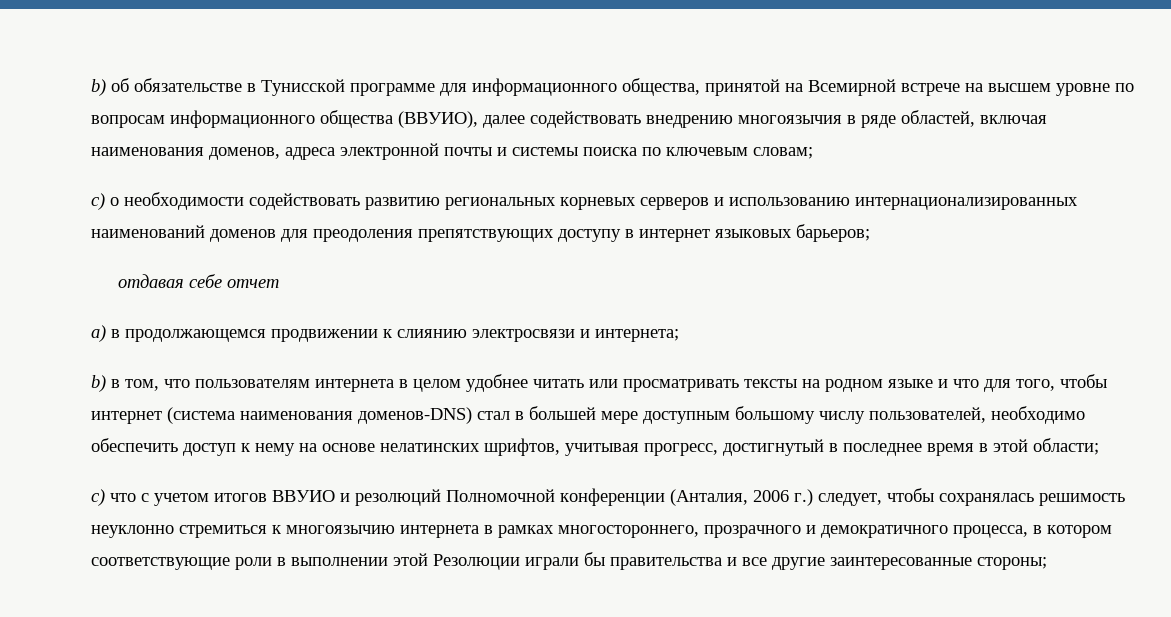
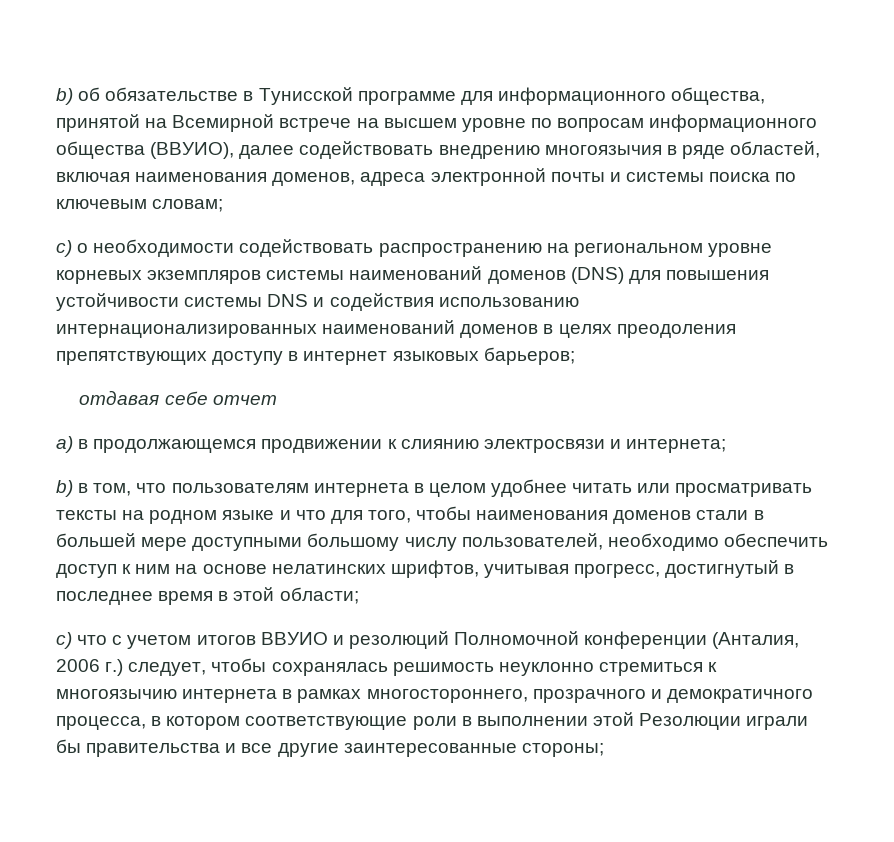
- c) о необходимости содействовать развитию региональных корневых серверов и использованию интернационализированных наименований доменов для преодоления препятствующих доступу в интернет языковых барьеров;
+ c) о необходимости содействовать распространению на региональном уровне корневых экземпляров системы наименований доменов (DNS) для повышения устойчивости системы DNS и содействия использованию интернационализированных наименований доменов в целях преодоления препятствующих доступу в интернет языковых барьеров;
- b) в том, что пользователям интернета в целом удобнее читать или просматривать тексты на родном языке и что для того, чтобы интернет (система наименования доменов-DNS) стал в большей мере доступным большому числу пользователей, необходимо обеспечить доступ к нему на основе нелатинских шрифтов, учитывая прогресс, достигнутый в последнее время в этой области;
+ b) в том, что пользователям интернета в целом удобнее читать или просматривать тексты на родном языке и что для того, чтобы наименования доменов стали в большей мере доступными большому числу пользователей, необходимо обеспечить доступ к ним на основе нелатинских шрифтов, учитывая прогресс, достигнутый в последнее время в этой области;

